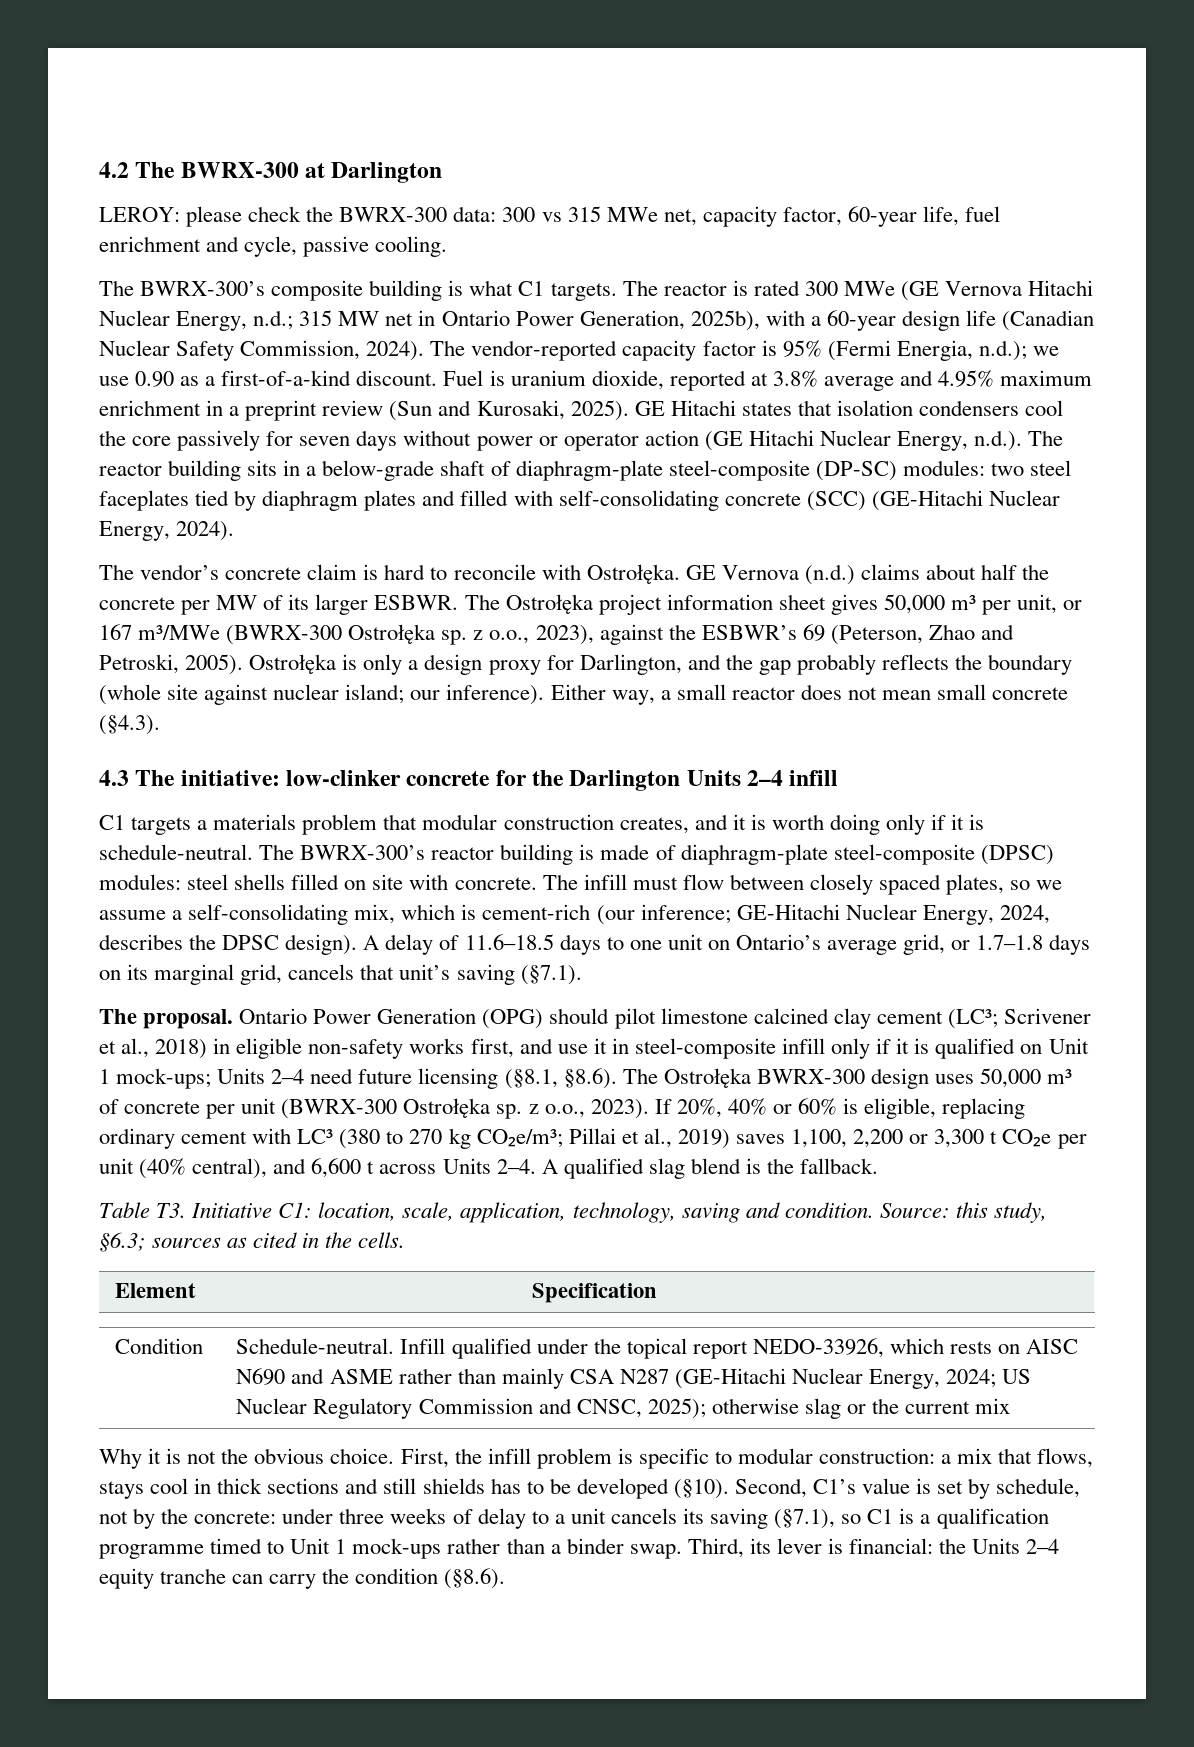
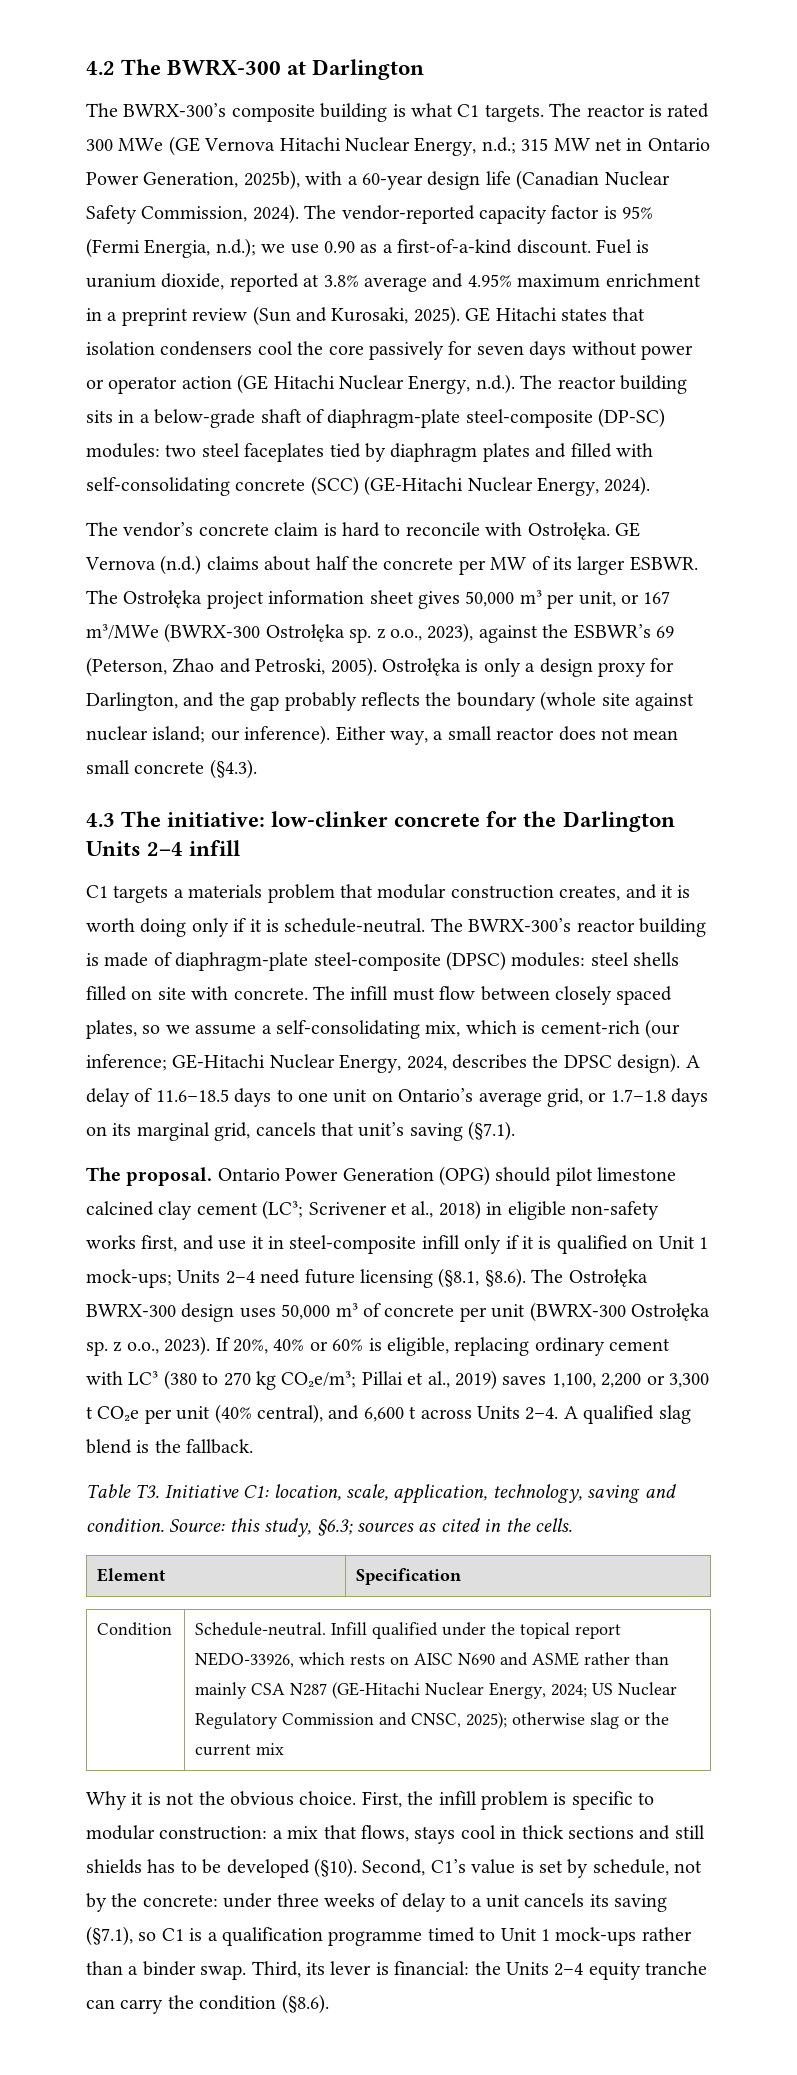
- LEROY: please check the BWRX-300 data: 300 vs 315 MWe net, capacity factor, 60-year life, fuel enrichment and cycle, passive cooling.

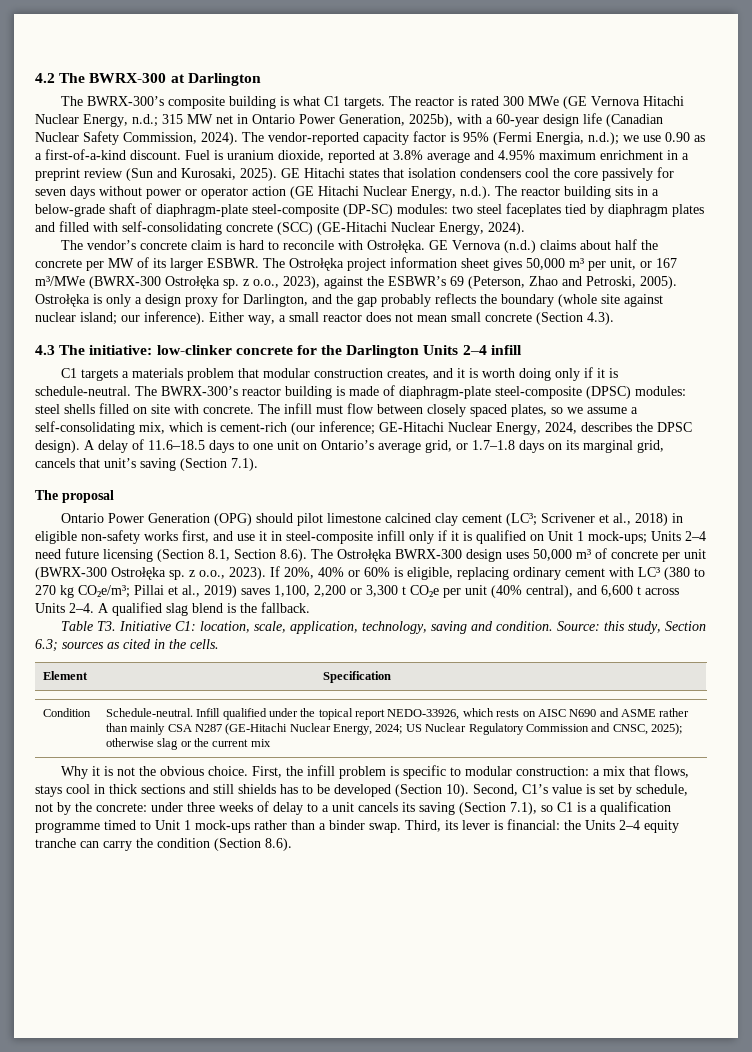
- Either way, a small reactor does not mean small concrete (§4.3).
+ Either way, a small reactor does not mean small concrete (Section 4.3).
- A delay of 11.6–18.5 days to one unit on Ontario’s average grid, or 1.7–1.8 days on its marginal grid, cancels that unit’s saving (§7.1).
- The proposal. Ontario Power Generation (OPG) should pilot limestone calcined clay cement (LC³;
+ A delay of 11.6–18.5 days to one unit on Ontario’s average grid, or 1.7–1.8 days on its marginal grid, cancels that unit’s saving (Section 7.1).
+ The proposal
+ Ontario Power Generation (OPG) should pilot limestone calcined clay cement (LC³;
- Units 2–4 need future licensing (§8.1, §8.6). The Ostrołęka BWRX-300 design uses 50,000 m³ of concrete per unit (BWRX-300 Ostrołęka sp. z o.o., 2023).
+ Units 2–4 need future licensing (Section 8.1, Section 8.6). The Ostrołęka BWRX-300 design uses 50,000 m³ of concrete per unit (BWRX-300 Ostrołęka sp. z o.o., 2023).
- Source: this study, §6.3; sources as cited in the cells.
+ Source: this study, Section 6.3; sources as cited in the cells.
- First, the infill problem is specific to modular construction: a mix that flows, stays cool in thick sections and still shields has to be developed (§10).
+ First, the infill problem is specific to modular construction: a mix that flows, stays cool in thick sections and still shields has to be developed (Section 10).
- Second, C1’s value is set by schedule, not by the concrete: under three weeks of delay to a unit cancels its saving (§7.1), so C1 is a qualification programme timed to Unit 1 mock-ups rather than a binder swap.
+ Second, C1’s value is set by schedule, not by the concrete: under three weeks of delay to a unit cancels its saving (Section 7.1), so C1 is a qualification programme timed to Unit 1 mock-ups rather than a binder swap.
- Third, its lever is financial: the Units 2–4 equity tranche can carry the condition (§8.6).
+ Third, its lever is financial: the Units 2–4 equity tranche can carry the condition (Section 8.6).

